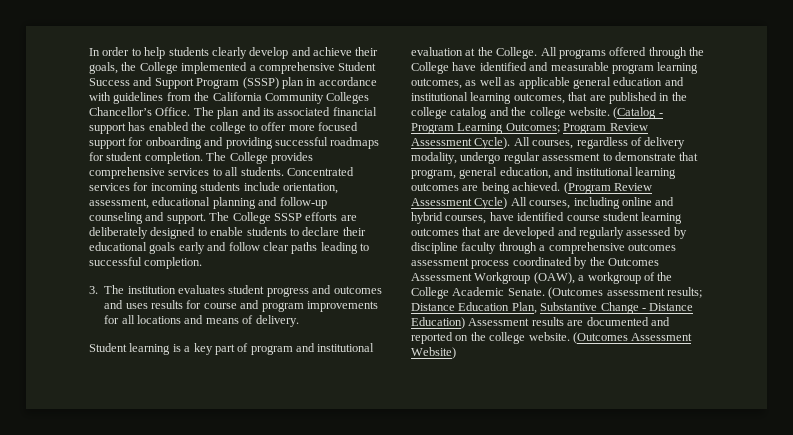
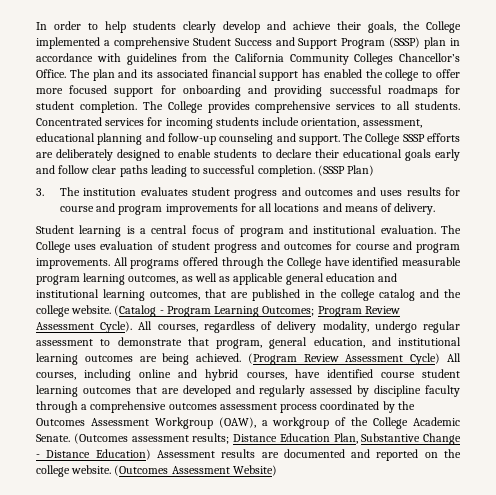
+ (SSSP Plan)
- Student learning is a key part of program and institutional evaluation at the College.
+ Student learning is a central focus of program and institutional evaluation. The College uses evaluation of student progress and outcomes for course and program improvements.
- All programs offered through the College have identified and measurable program learning outcomes, as well as applicable general education and institutional learning outcomes, that are published in the college catalog and the college website.
+ All programs offered through the College have identified measurable program learning outcomes, as well as applicable general education and institutional learning outcomes, that are published in the college catalog and the college website.

